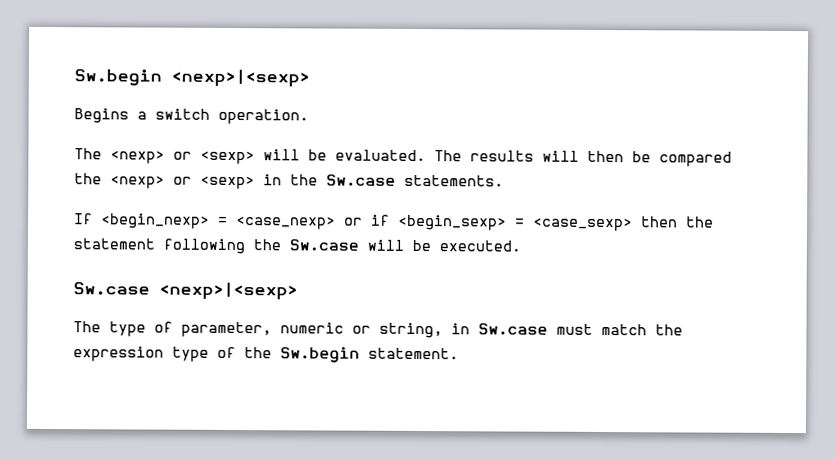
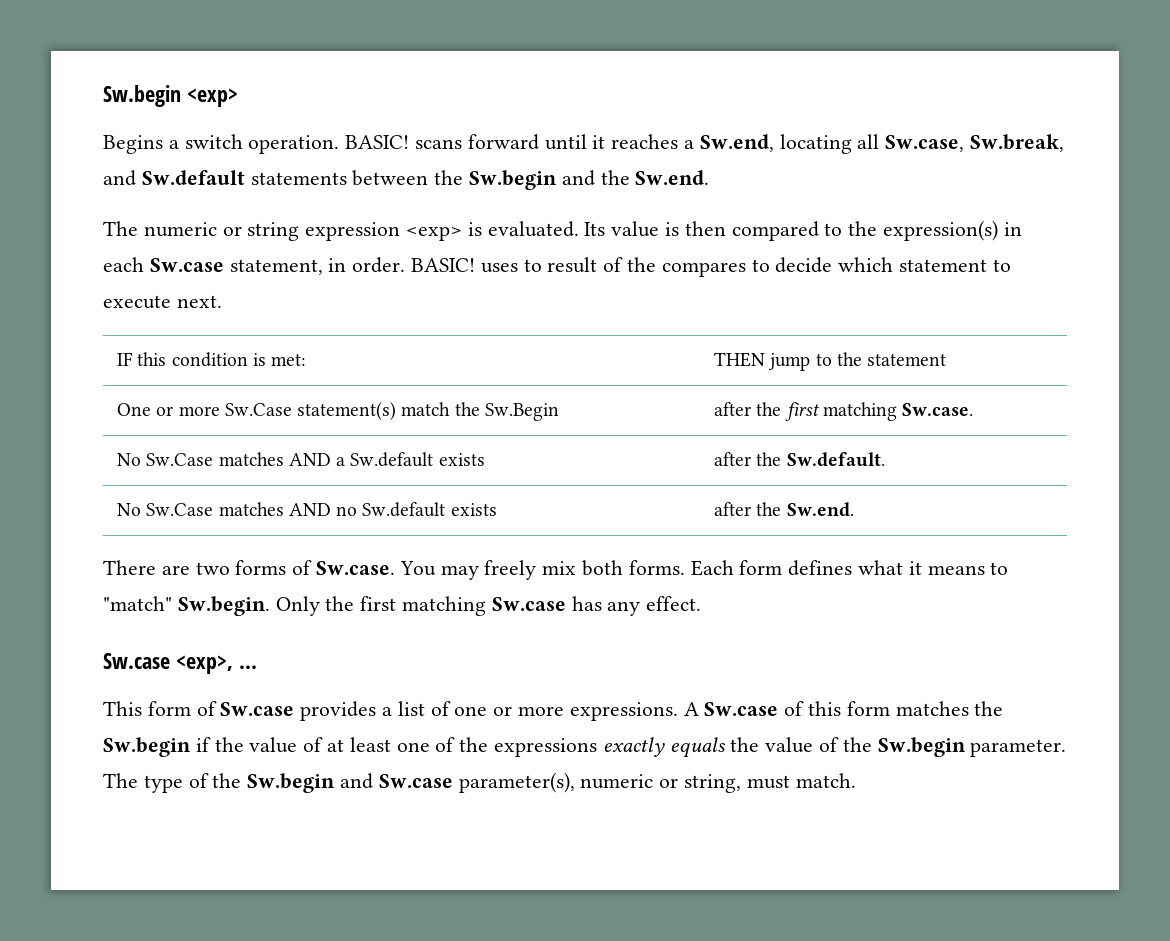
- Sw.begin <nexp>|<sexp>
+ Sw.begin <exp>
- Begins a switch operation.
- The <nexp> or <sexp> will be evaluated. The results will then be compared the <nexp> or <sexp> in the Sw.case statements.
- If <begin_nexp> = <case_nexp> or if <begin_sexp> = <case_sexp> then the statement following the Sw.case will be executed.
- Sw.case <nexp>|<sexp>
- The type of parameter, numeric or string, in Sw.case must match the expression type of the Sw.begin statement.
+ Begins a switch operation. BASIC! scans forward until it reaches a Sw.end, locating all Sw.case, Sw.break, and Sw.default statements between the Sw.begin and the Sw.end.
+ The numeric or string expression <exp> is evaluated. Its value is then compared to the expression(s) in each Sw.case statement, in order. BASIC! uses to result of the compares to decide which statement to execute next.
+ IF this condition is met: | THEN jump to the statement
+ One or more Sw.Case statement(s) match the Sw.Begin | after the first matching Sw.case.
+ No Sw.Case matches AND a Sw.default exists | after the Sw.default.
+ No Sw.Case matches AND no Sw.default exists | after the Sw.end.
+ There are two forms of Sw.case. You may freely mix both forms. Each form defines what it means to "match" Sw.begin. Only the first matching Sw.case has any effect.
+ Sw.case <exp>, ...
+ This form of Sw.case provides a list of one or more expressions. A Sw.case of this form matches the Sw.begin if the value of at least one of the expressions exactly equals the value of the Sw.begin parameter. The type of the Sw.begin and Sw.case parameter(s), numeric or string, must match.

